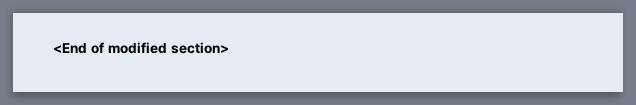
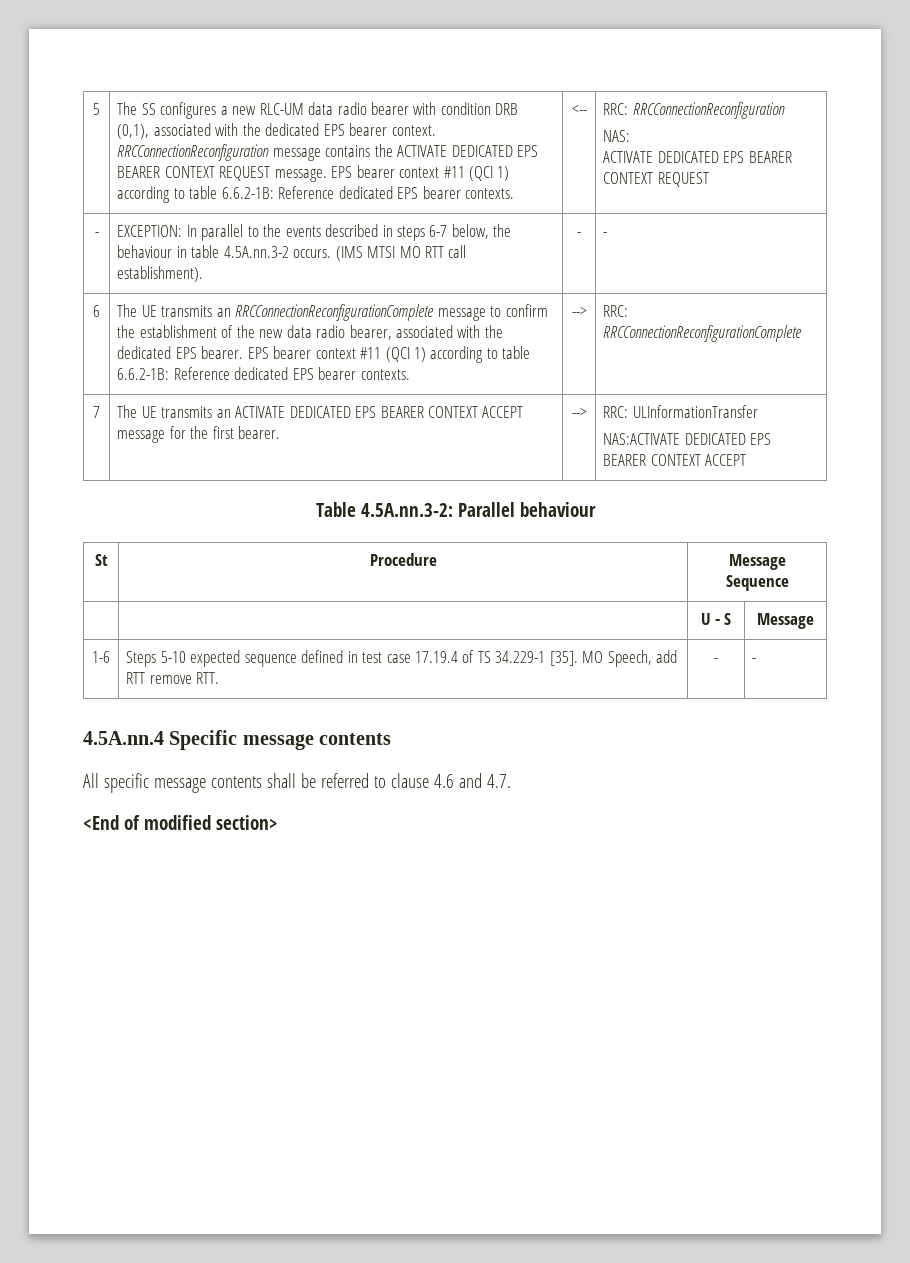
+ 5 | The SS configures a new RLC-UM data radio bearer with condition DRB (0,1), associated with the dedicated EPS bearer context. RRCConnectionReconfiguration message contains the ACTIVATE DEDICATED EPS BEARER CONTEXT REQUEST message. EPS bearer context #11 (QCI 1) according to table 6.6.2-1B: Reference dedicated EPS bearer contexts. | <-- | RRC: RRCConnectionReconfiguration
+ NAS:
+ ACTIVATE DEDICATED EPS BEARER CONTEXT REQUEST
+ - | EXCEPTION: In parallel to the events described in steps 6-7 below, the behaviour in table 4.5A.nn.3-2 occurs. (IMS MTSI MO RTT call establishment). | - | -
+ 6 | The UE transmits an RRCConnectionReconfigurationComplete message to confirm the establishment of the new data radio bearer, associated with the dedicated EPS bearer. EPS bearer context #11 (QCI 1) according to table 6.6.2-1B: Reference dedicated EPS bearer contexts. | --> | RRC: RRCConnectionReconfigurationComplete
+ 7 | The UE transmits an ACTIVATE DEDICATED EPS BEARER CONTEXT ACCEPT message for the first bearer. | --> | RRC: ULInformationTransfer
+ NAS:ACTIVATE DEDICATED EPS BEARER CONTEXT ACCEPT
+ Table 4.5A.nn.3-2: Parallel behaviour
+ St | Procedure | Message Sequence
+ | | U - S | Message
+ 1-6 | Steps 5-10 expected sequence defined in test case 17.19.4 of TS 34.229-1 [35]. MO Speech, add RTT remove RTT. | - | -
+ 4.5A.nn.4 Specific message contents
+ All specific message contents shall be referred to clause 4.6 and 4.7.

